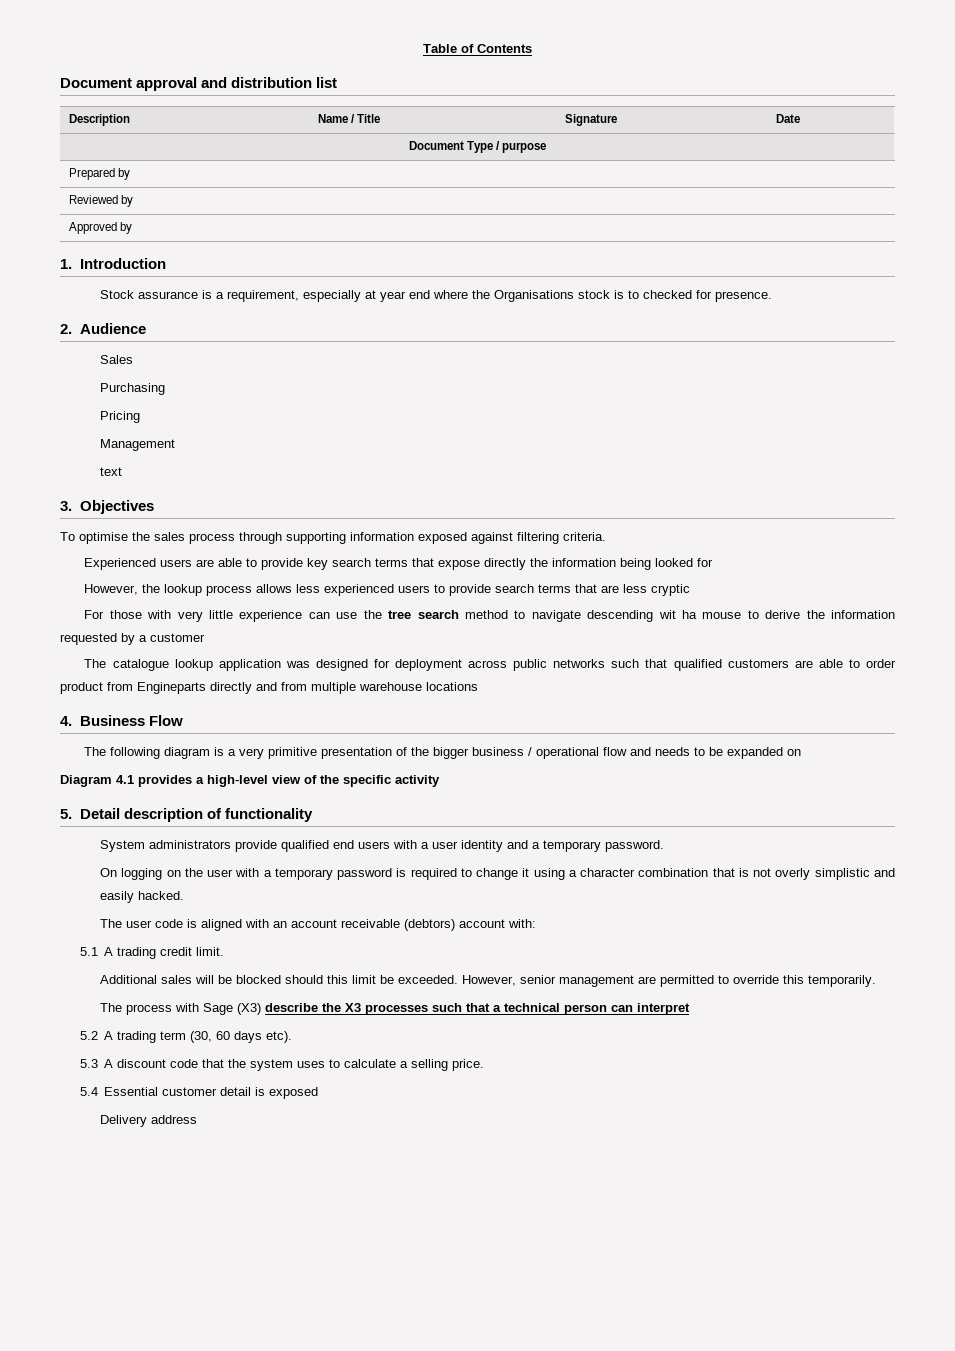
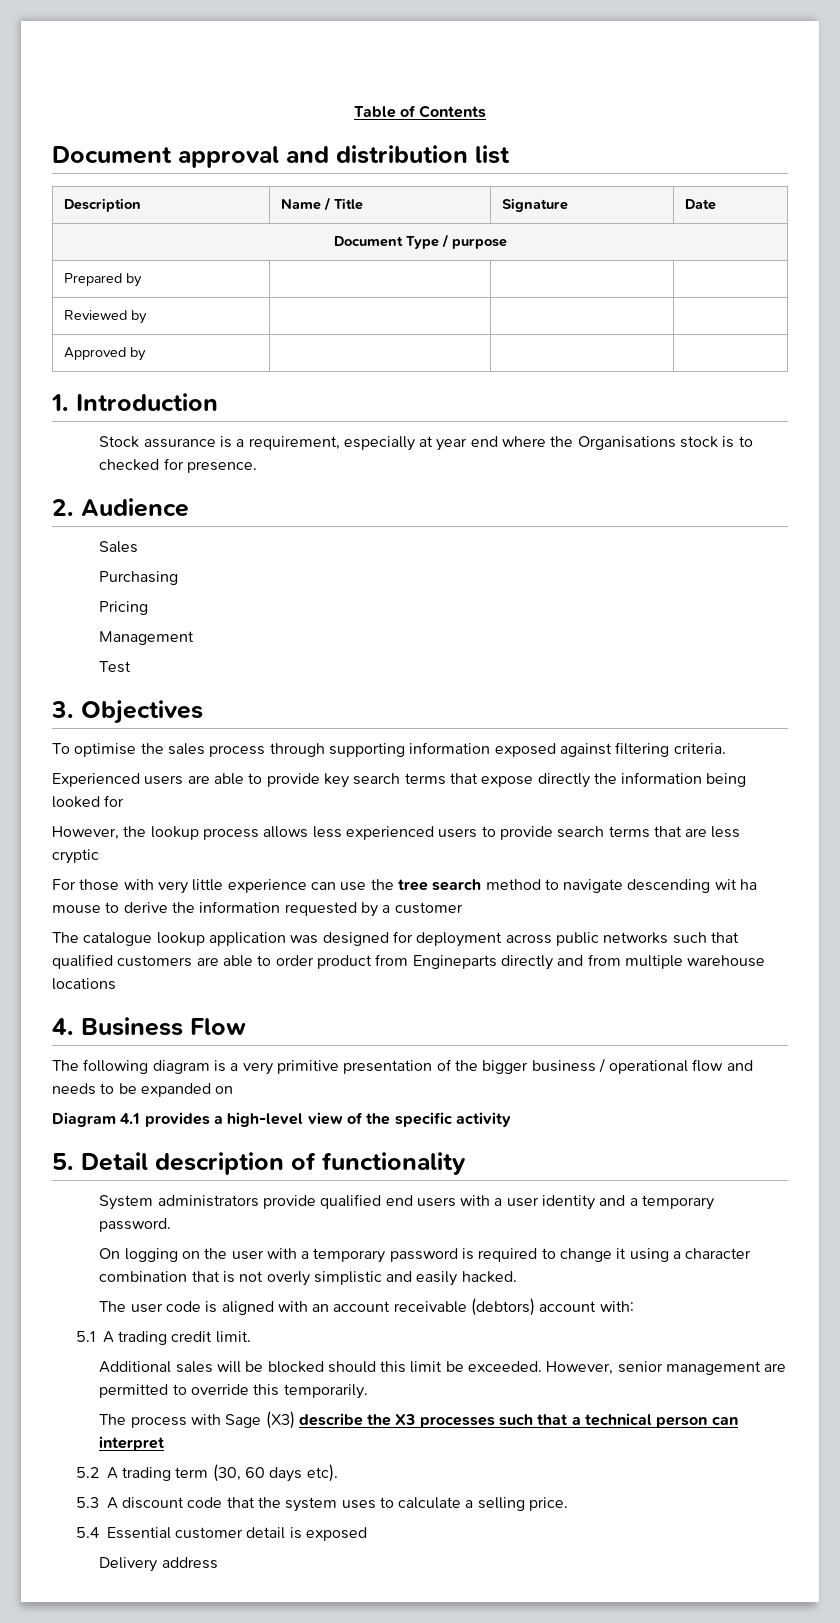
- text
+ Test

